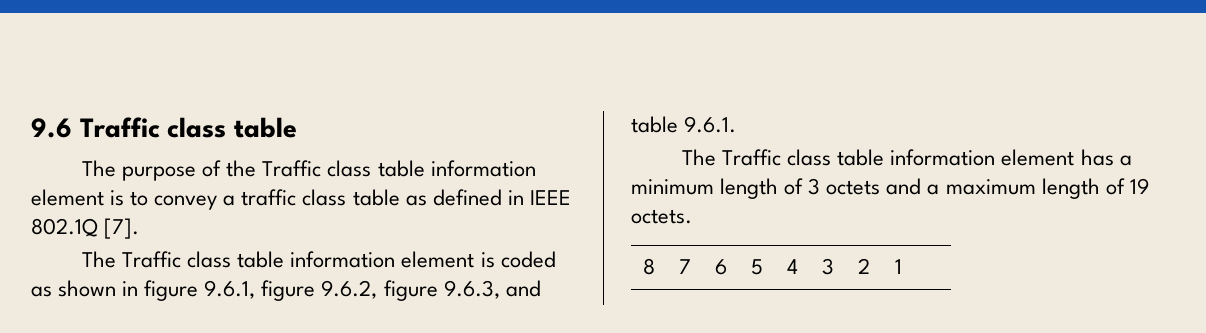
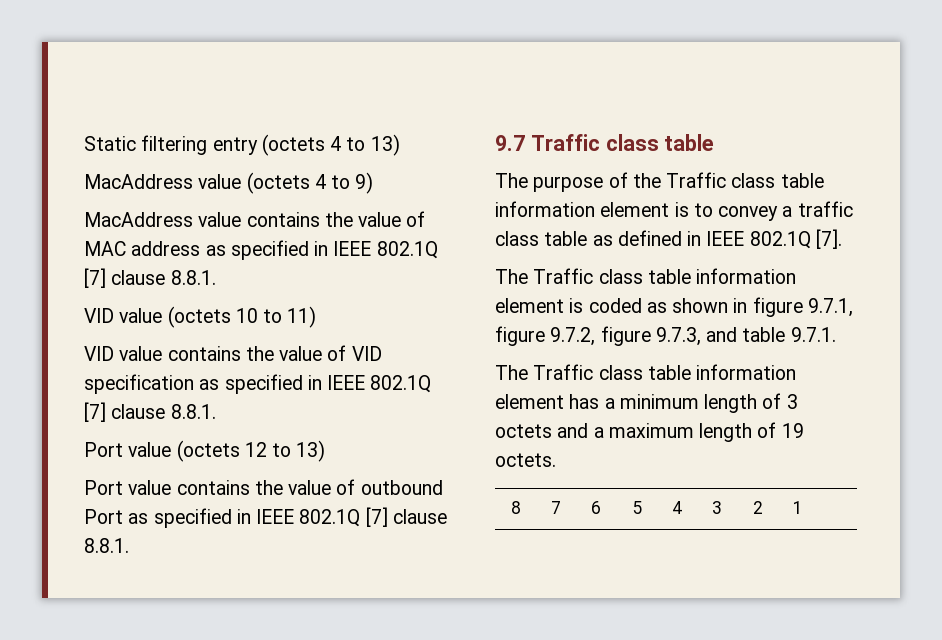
- 9.6 Traffic class table
+ Static filtering entry (octets 4 to 13)
+ MacAddress value (octets 4 to 9)
+ MacAddress value contains the value of MAC address as specified in IEEE 802.1Q [7] clause 8.8.1.
+ VID value (octets 10 to 11)
+ VID value contains the value of VID specification as specified in IEEE 802.1Q [7] clause 8.8.1.
+ Port value (octets 12 to 13)
+ Port value contains the value of outbound Port as specified in IEEE 802.1Q [7] clause 8.8.1.
+ 9.7 Traffic class table
- The Traffic class table information element is coded as shown in figure 9.6.1, figure 9.6.2, figure 9.6.3, and table 9.6.1.
+ The Traffic class table information element is coded as shown in figure 9.7.1, figure 9.7.2, figure 9.7.3, and table 9.7.1.

